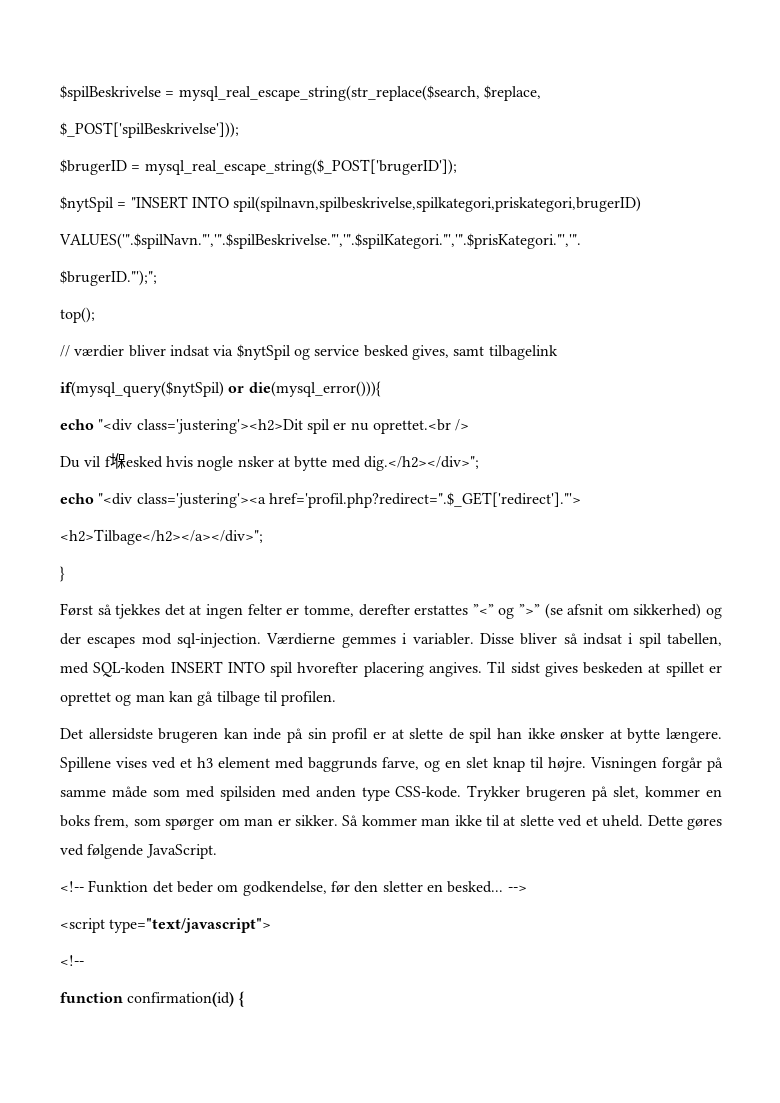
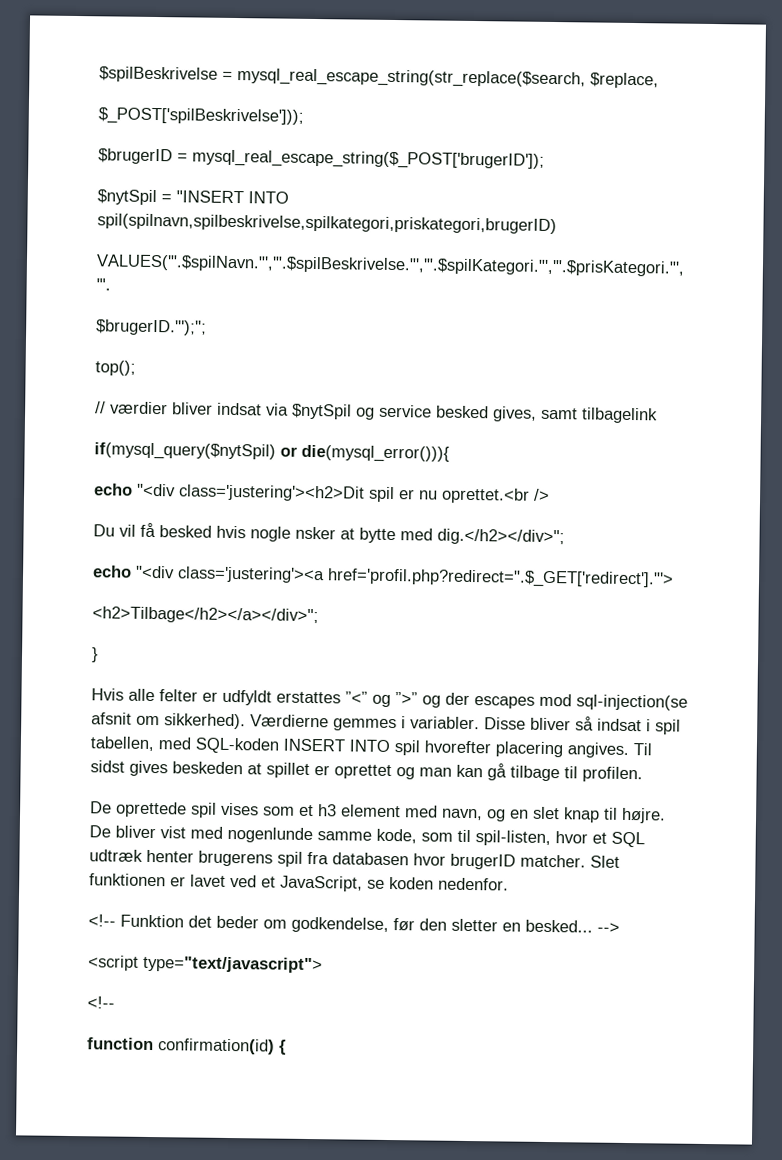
- Du vil f堢esked hvis nogle nsker at bytte med dig.</h2></div>";
+ Du vil få besked hvis nogle nsker at bytte med dig.</h2></div>";
- Først så tjekkes det at ingen felter er tomme, derefter erstattes ”<” og ”>” (se afsnit om sikkerhed) og der escapes mod sql-injection.
+ Hvis alle felter er udfyldt erstattes ”<” og ”>” og der escapes mod sql-injection(se afsnit om sikkerhed).
- Det allersidste brugeren kan inde på sin profil er at slette de spil han ikke ønsker at bytte længere. Spillene vises ved et h3 element med baggrunds farve, og en slet knap til højre.
+ De oprettede spil vises som et h3 element med navn, og en slet knap til højre.
- Visningen forgår på samme måde som med spilsiden med anden type CSS-kode. Trykker brugeren på slet, kommer en boks frem, som spørger om man er sikker. Så kommer man ikke til at slette ved et uheld. Dette gøres ved følgende JavaScript.
+ De bliver vist med nogenlunde samme kode, som til spil-listen, hvor et SQL udtræk henter brugerens spil fra databasen hvor brugerID matcher. Slet funktionen er lavet ved et JavaScript, se koden nedenfor.

